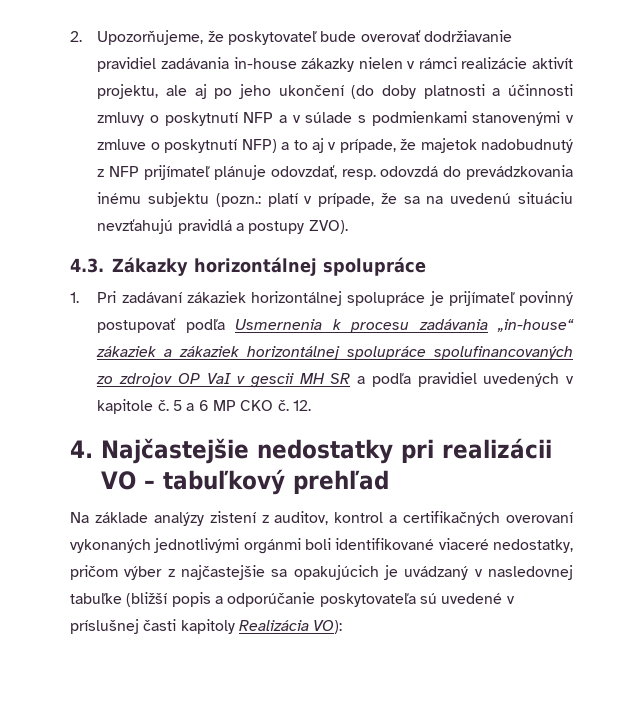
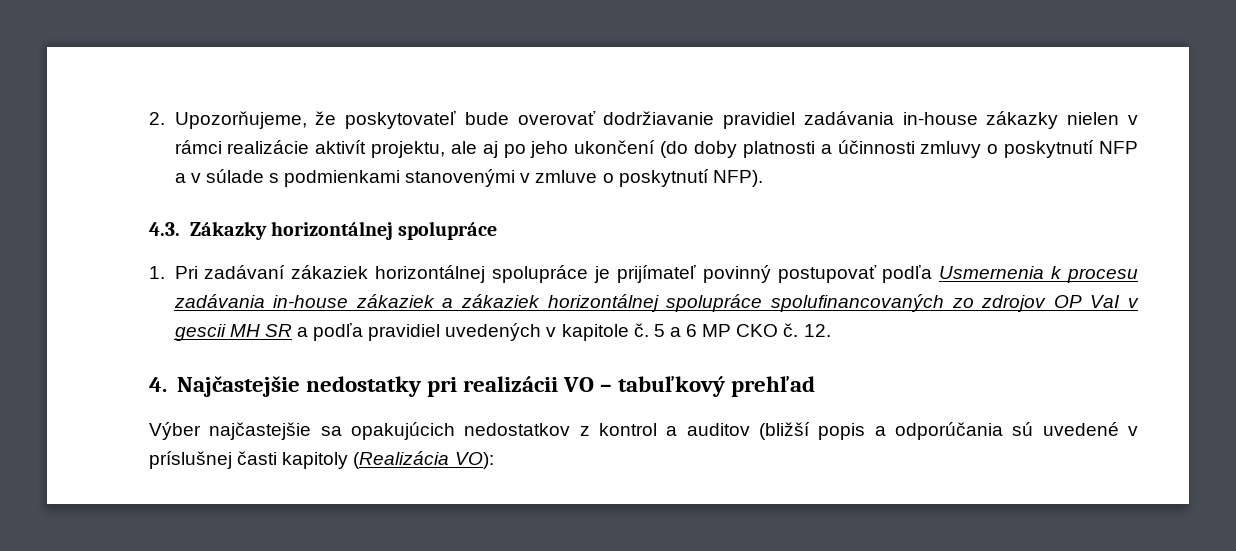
- 2. Upozorňujeme, že poskytovateľ bude overovať dodržiavanie pravidiel zadávania in-house zákazky nielen v rámci realizácie aktivít projektu, ale aj po jeho ukončení (do doby platnosti a účinnosti zmluvy o poskytnutí NFP a v súlade s podmienkami stanovenými v zmluve o poskytnutí NFP) a to aj v prípade, že majetok nadobudnutý z NFP prijímateľ plánuje odovzdať, resp. odovzdá do prevádzkovania inému subjektu (pozn.: platí v prípade, že sa na uvedenú situáciu nevzťahujú pravidlá a postupy ZVO).
+ 2. Upozorňujeme, že poskytovateľ bude overovať dodržiavanie pravidiel zadávania in-house zákazky nielen v rámci realizácie aktivít projektu, ale aj po jeho ukončení (do doby platnosti a účinnosti zmluvy o poskytnutí NFP a v súlade s podmienkami stanovenými v zmluve o poskytnutí NFP).
- 1. Pri zadávaní zákaziek horizontálnej spolupráce je prijímateľ povinný postupovať podľa Usmernenia k procesu zadávania „in-house“ zákaziek a zákaziek horizontálnej spolupráce spolufinancovaných zo zdrojov OP VaI v gescii MH SR a podľa pravidiel uvedených v kapitole č.
+ 1. Pri zadávaní zákaziek horizontálnej spolupráce je prijímateľ povinný postupovať podľa Usmernenia k procesu zadávania in-house zákaziek a zákaziek horizontálnej spolupráce spolufinancovaných zo zdrojov OP VaI v gescii MH SR a podľa pravidiel uvedených v kapitole č.
- Na základe analýzy zistení z auditov, kontrol a certifikačných overovaní vykonaných jednotlivými orgánmi boli identifikované viaceré nedostatky, pričom výber z najčastejšie sa opakujúcich je uvádzaný v nasledovnej tabuľke (bližší popis a odporúčanie poskytovateľa sú uvedené v príslušnej časti kapitoly Realizácia VO):
+ Výber najčastejšie sa opakujúcich nedostatkov z kontrol a auditov (bližší popis a odporúčania sú uvedené v príslušnej časti kapitoly (Realizácia VO):

